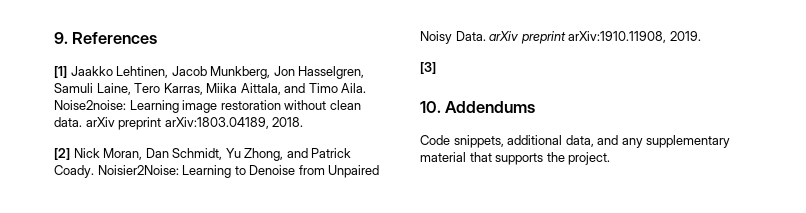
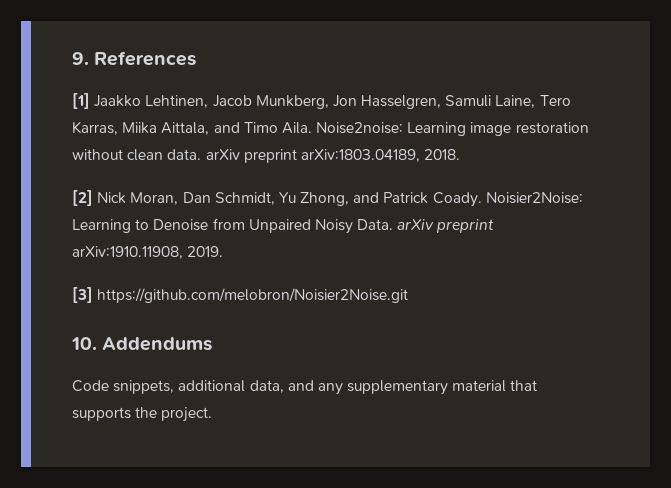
- [3]
+ [3] https://github.com/melobron/Noisier2Noise.git

